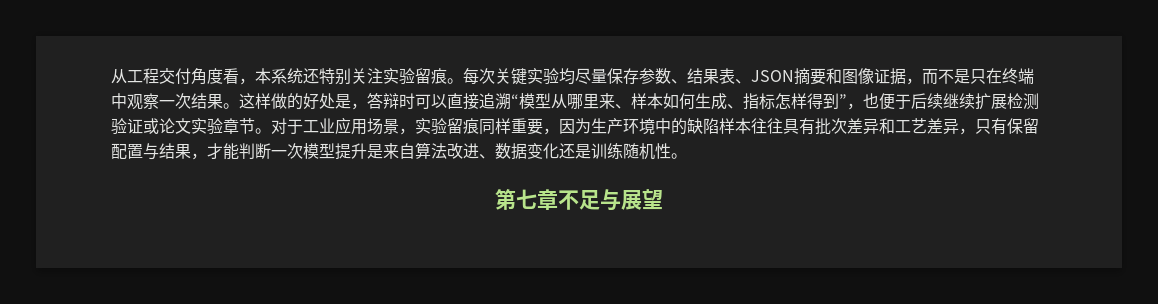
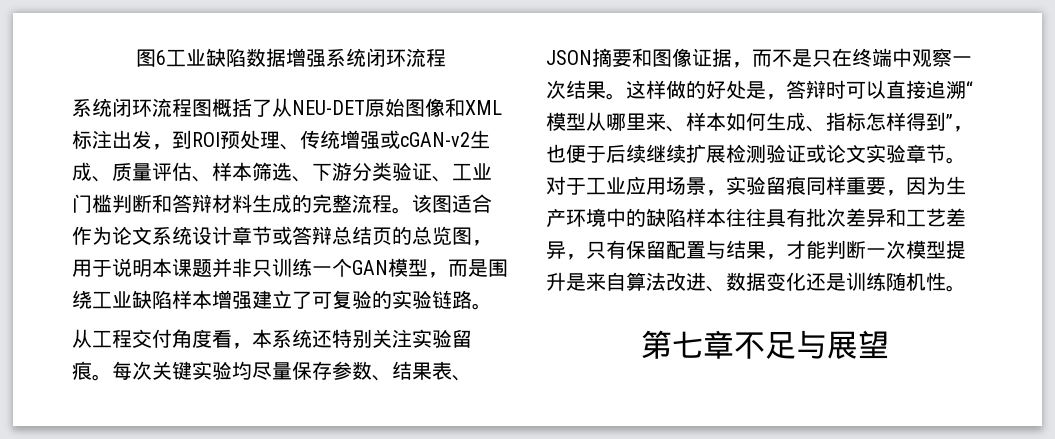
+ 图6工业缺陷数据增强系统闭环流程
+ 系统闭环流程图概括了从NEU-DET原始图像和XML标注出发，到ROI预处理、传统增强或cGAN-v2生成、质量评估、样本筛选、下游分类验证、工业门槛判断和答辩材料生成的完整流程。该图适合作为论文系统设计章节或答辩总结页的总览图，用于说明本课题并非只训练一个GAN模型，而是围绕工业缺陷样本增强建立了可复验的实验链路。

